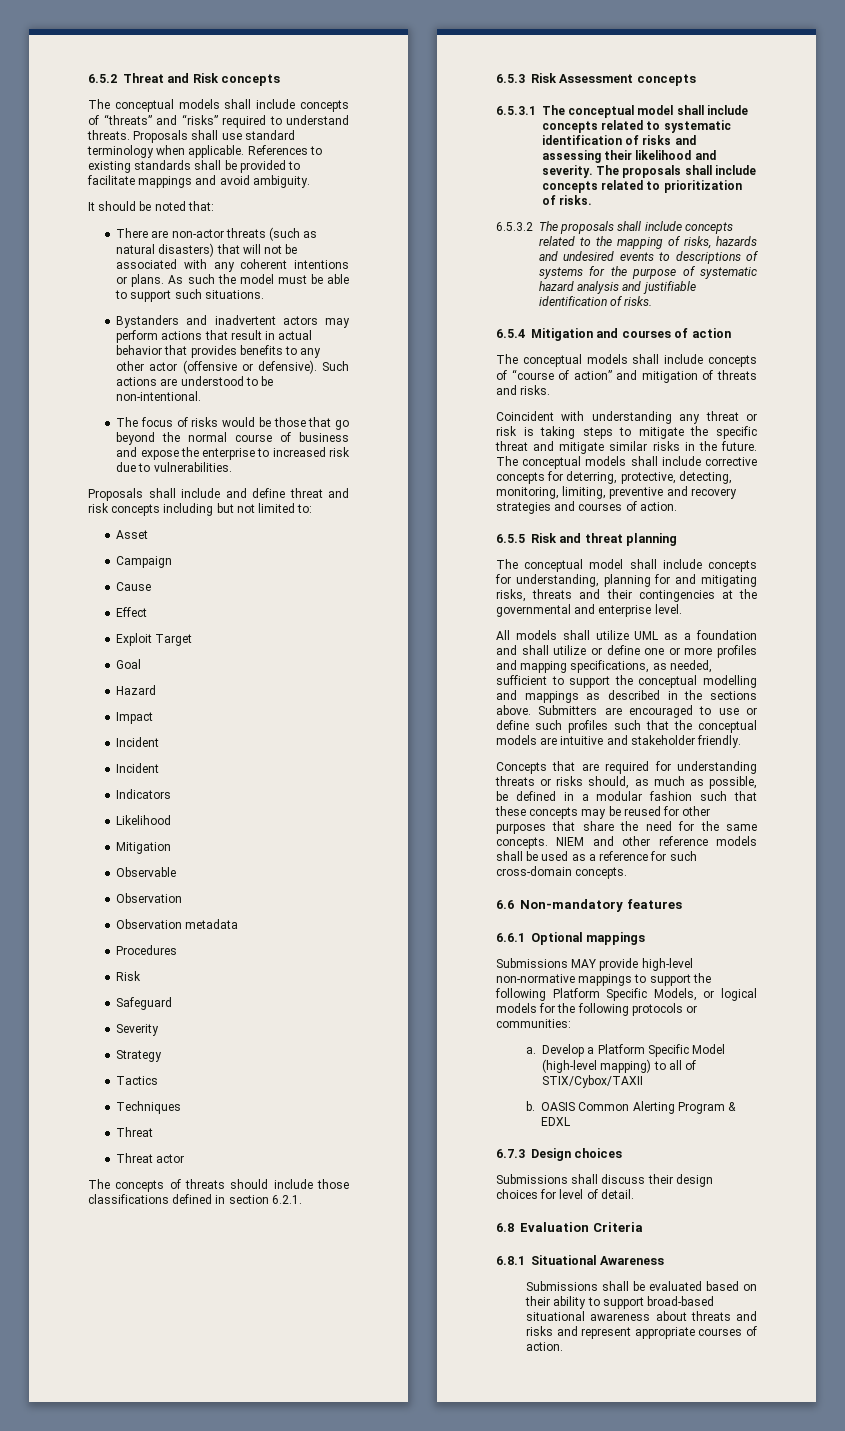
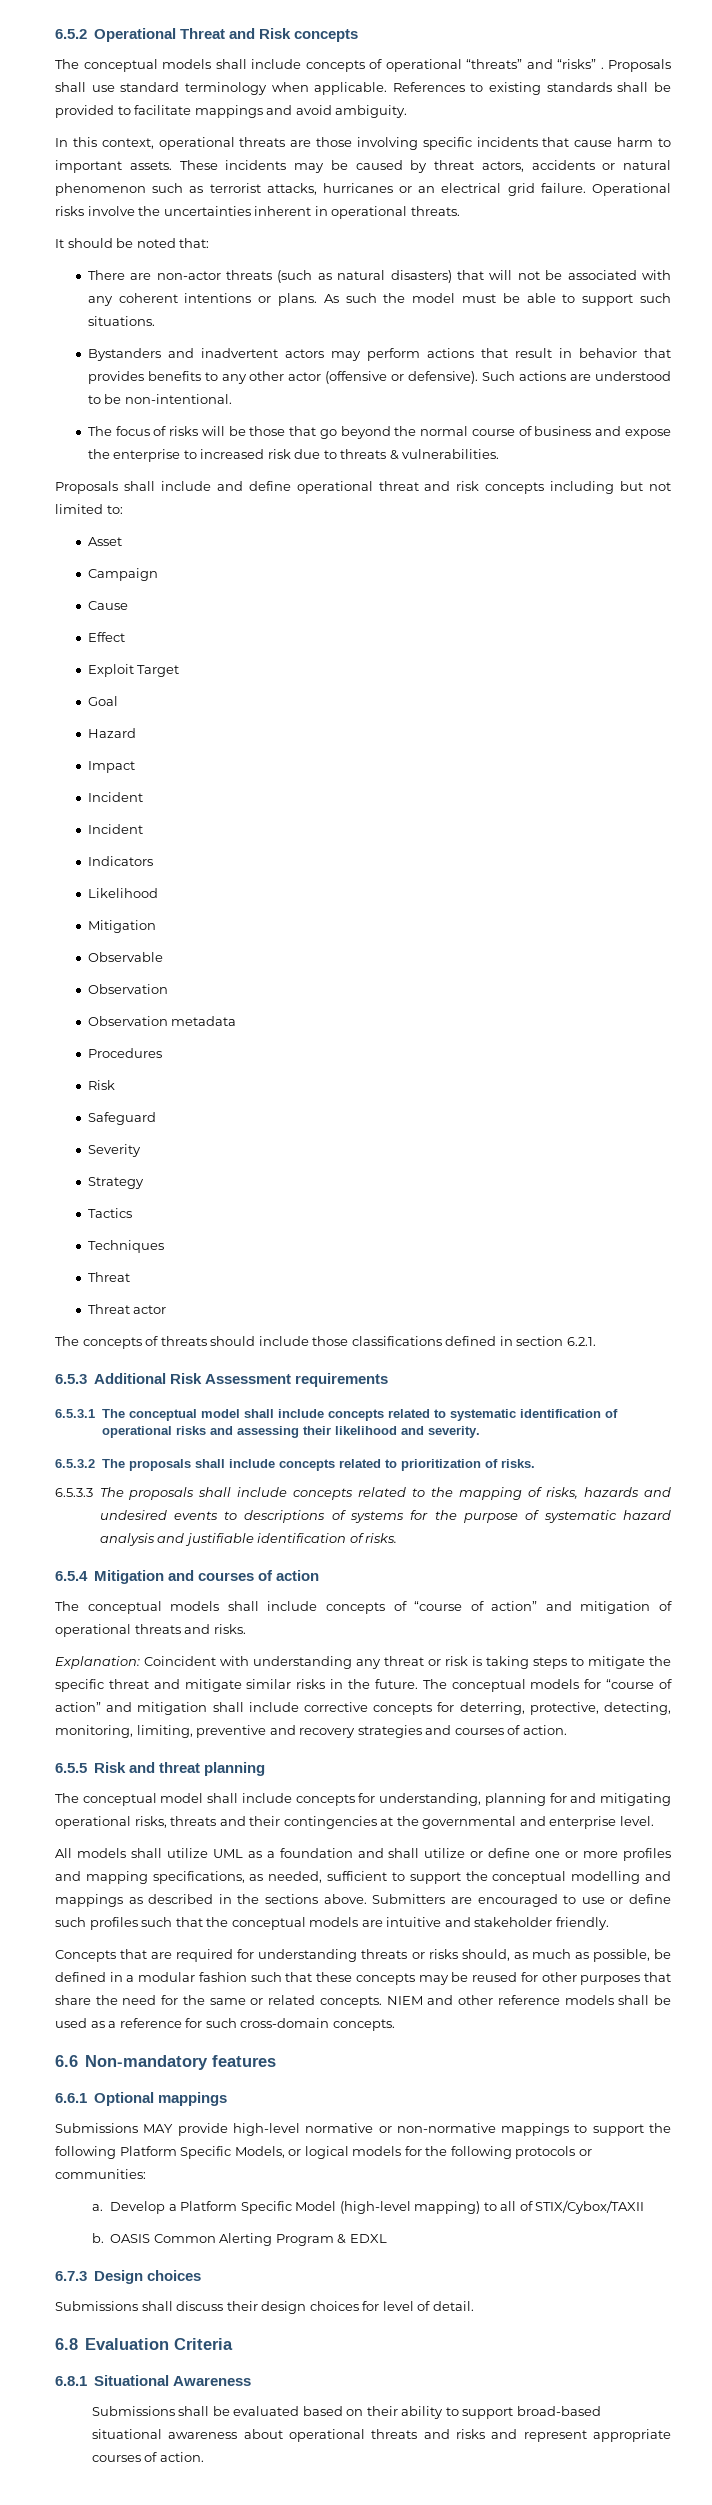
- 6.5.2 Threat and Risk concepts
+ 6.5.2 Operational Threat and Risk concepts
- The conceptual models shall include concepts of “threats” and “risks” required to understand threats.
+ The conceptual models shall include concepts of operational “threats” and “risks” .
+ In this context, operational threats are those involving specific incidents that cause harm to important assets. These incidents may be caused by threat actors, accidents or natural phenomenon such as terrorist attacks, hurricanes or an electrical grid failure. Operational risks involve the uncertainties inherent in operational threats.
- Bystanders and inadvertent actors may perform actions that result in actual behavior that provides benefits to any other actor (offensive or defensive).
+ Bystanders and inadvertent actors may perform actions that result in behavior that provides benefits to any other actor (offensive or defensive).
- The focus of risks would be those that go beyond the normal course of business and expose the enterprise to increased risk due to vulnerabilities.
+ The focus of risks will be those that go beyond the normal course of business and expose the enterprise to increased risk due to threats & vulnerabilities.
- Proposals shall include and define threat and risk concepts including but not limited to:
+ Proposals shall include and define operational threat and risk concepts including but not limited to:
- 6.5.3 Risk Assessment concepts
+ 6.5.3 Additional Risk Assessment requirements
- 6.5.3.1 The conceptual model shall include concepts related to systematic identification of risks and assessing their likelihood and severity. The proposals shall include concepts related to prioritization of risks.
+ 6.5.3.1 The conceptual model shall include concepts related to systematic identification of operational risks and assessing their likelihood and severity.
+ 6.5.3.2 The proposals shall include concepts related to prioritization of risks.
- 6.5.3.2 The proposals shall include concepts related to the mapping of risks, hazards and undesired events to descriptions of systems for the purpose of systematic hazard analysis and justifiable identification of risks.
+ 6.5.3.3 The proposals shall include concepts related to the mapping of risks, hazards and undesired events to descriptions of systems for the purpose of systematic hazard analysis and justifiable identification of risks.
- The conceptual models shall include concepts of “course of action” and mitigation of threats and risks.
+ The conceptual models shall include concepts of “course of action” and mitigation of operational threats and risks.
- Coincident with understanding any threat or risk is taking steps to mitigate the specific threat and mitigate similar risks in the future.
+ Explanation: Coincident with understanding any threat or risk is taking steps to mitigate the specific threat and mitigate similar risks in the future.
- The conceptual models shall include corrective concepts for deterring, protective, detecting, monitoring, limiting, preventive and recovery strategies and courses of action.
+ The conceptual models for “course of action” and mitigation shall include corrective concepts for deterring, protective, detecting, monitoring, limiting, preventive and recovery strategies and courses of action.
- The conceptual model shall include concepts for understanding, planning for and mitigating risks, threats and their contingencies at the governmental and enterprise level.
+ The conceptual model shall include concepts for understanding, planning for and mitigating operational risks, threats and their contingencies at the governmental and enterprise level.
- Concepts that are required for understanding threats or risks should, as much as possible, be defined in a modular fashion such that these concepts may be reused for other purposes that share the need for the same concepts.
+ Concepts that are required for understanding threats or risks should, as much as possible, be defined in a modular fashion such that these concepts may be reused for other purposes that share the need for the same or related concepts.
- Submissions MAY provide high-level non-normative mappings to support the following Platform Specific Models, or logical models for the following protocols or communities:
+ Submissions MAY provide high-level normative or non-normative mappings to support the following Platform Specific Models, or logical models for the following protocols or communities:
- Submissions shall be evaluated based on their ability to support broad-based situational awareness about threats and risks and represent appropriate courses of action.
+ Submissions shall be evaluated based on their ability to support broad-based situational awareness about operational threats and risks and represent appropriate courses of action.

